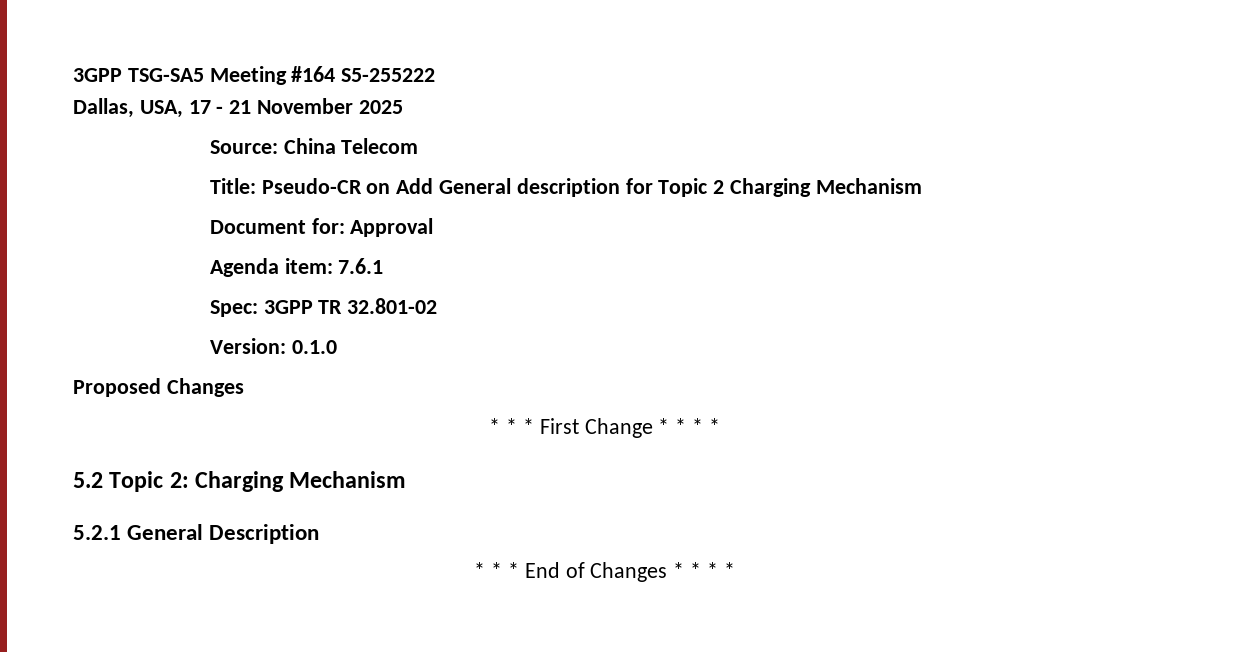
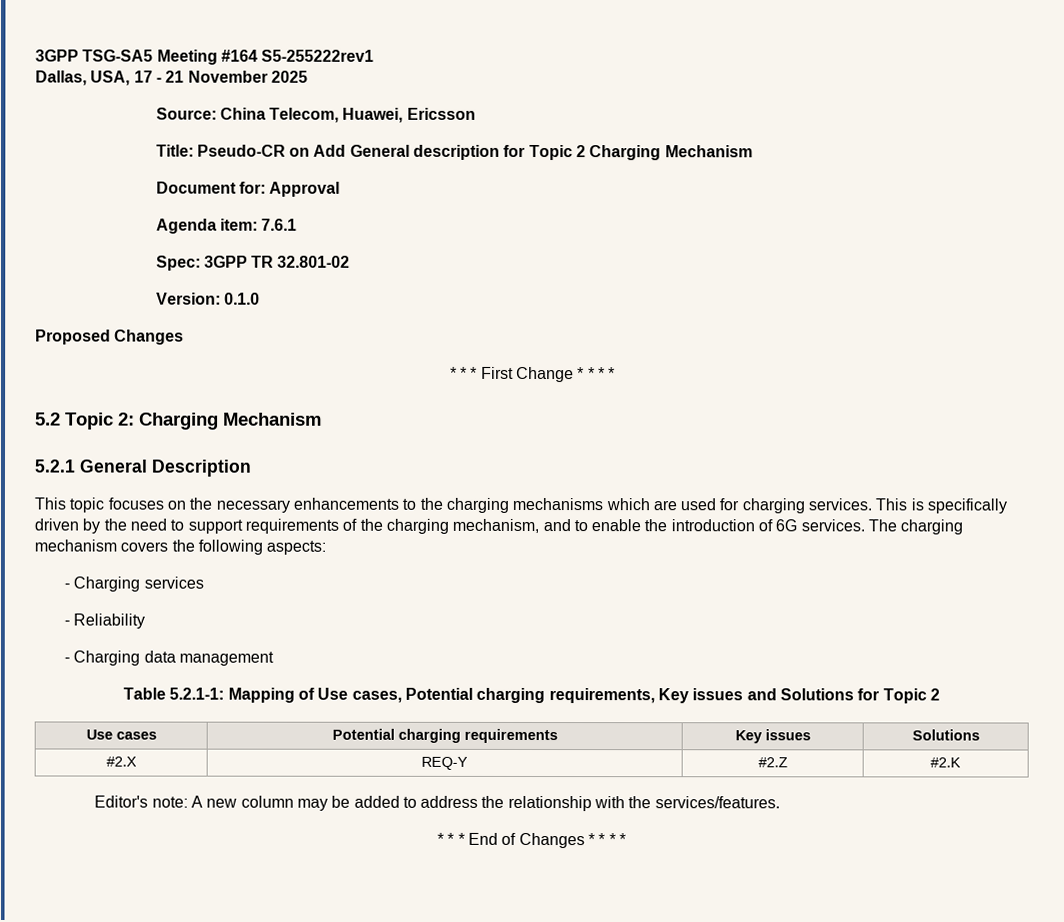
- 3GPP TSG-SA5 Meeting #164 S5-255222
+ 3GPP TSG-SA5 Meeting #164 S5-255222rev1
- Source: China Telecom
+ Source: China Telecom, Huawei, Ericsson
+ This topic focuses on the necessary enhancements to the charging mechanisms which are used for charging services. This is specifically driven by the need to support requirements of the charging mechanism, and to enable the introduction of 6G services. The charging mechanism covers the following aspects:
+ - Charging services
+ - Reliability
+ - Charging data management
+ Table 5.2.1-1: Mapping of Use cases, Potential charging requirements, Key issues and Solutions for Topic 2
+ Use cases | Potential charging requirements | Key issues | Solutions
+ #2.X | REQ-Y | #2.Z | #2.K
+ Editor's note: A new column may be added to address the relationship with the services/features.

